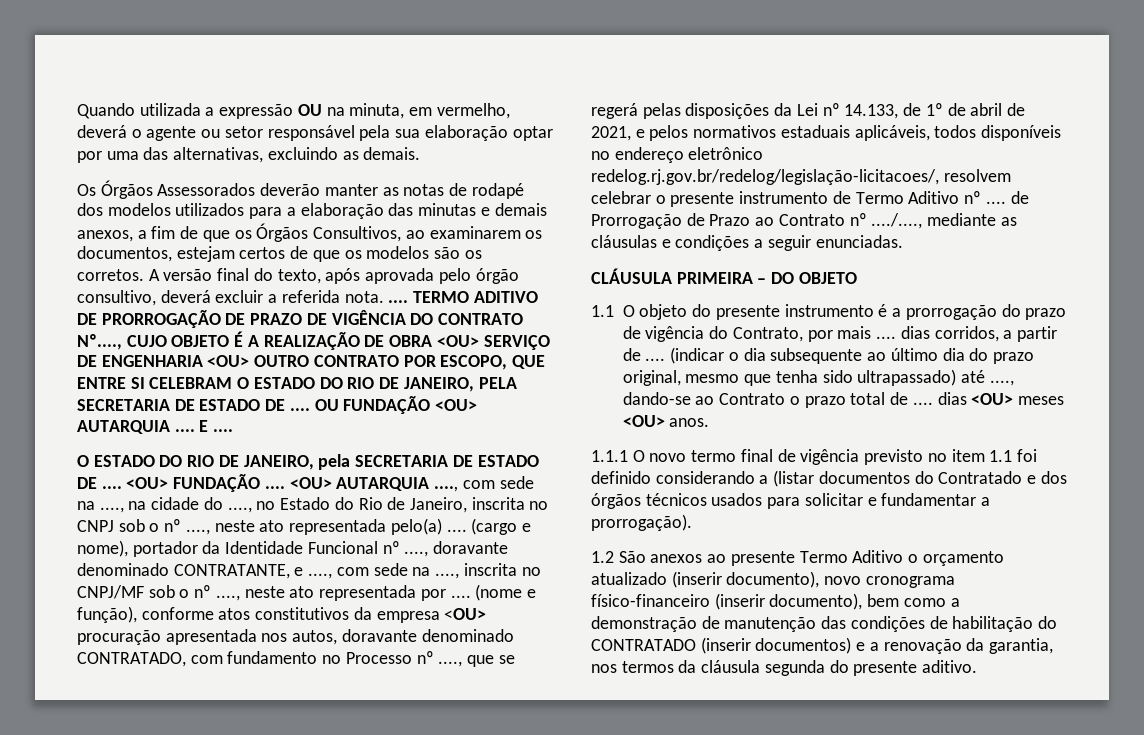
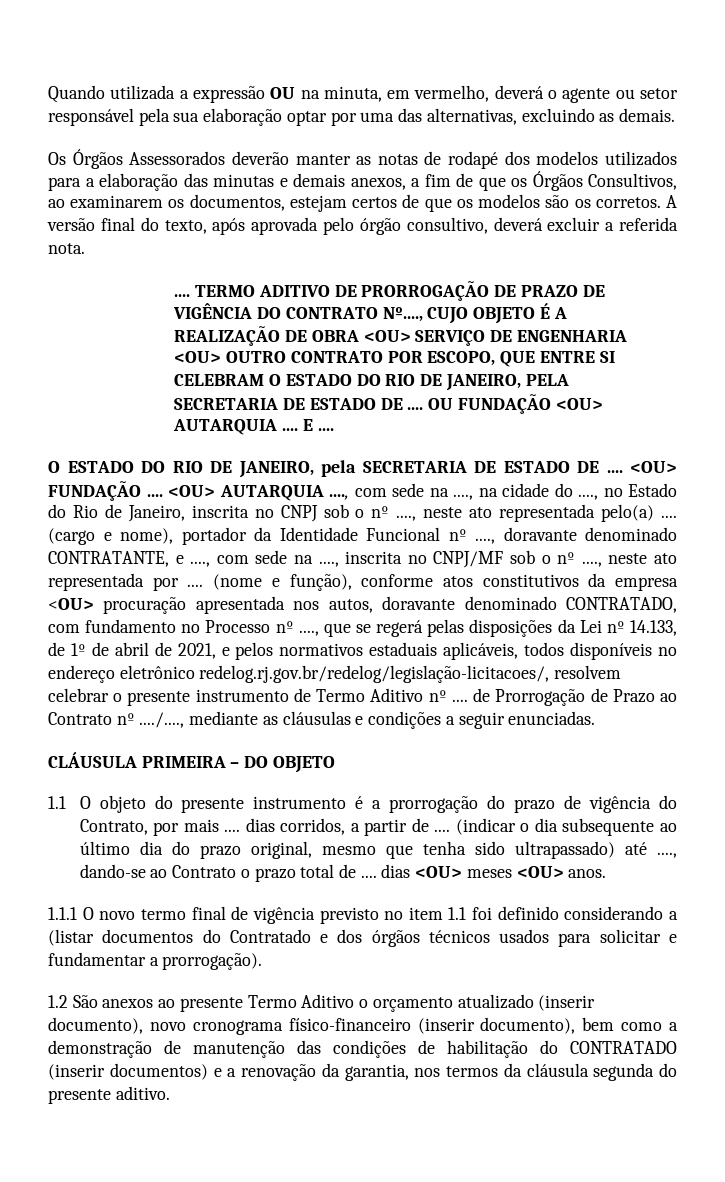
- A versão final do texto, após aprovada pelo órgão consultivo, deverá excluir a referida nota. ....
+ A versão final do texto, após aprovada pelo órgão consultivo, deverá excluir a referida nota.
+ ....

